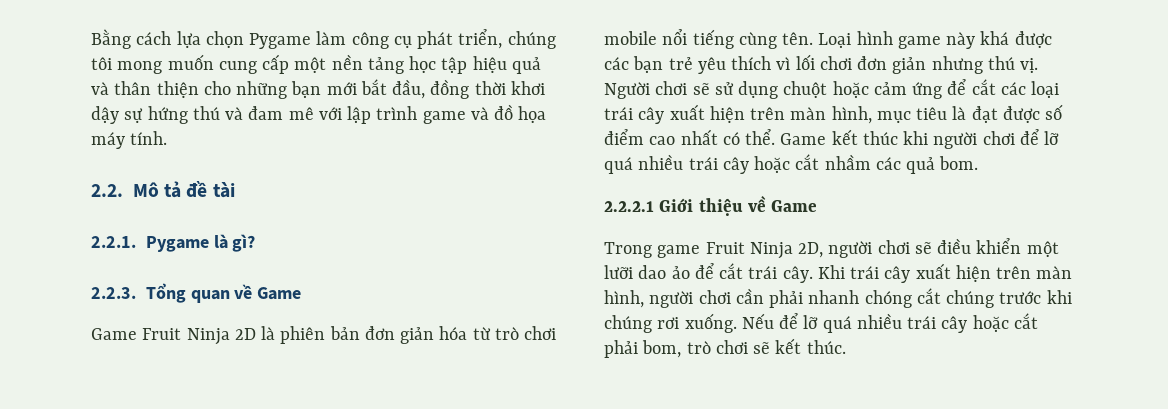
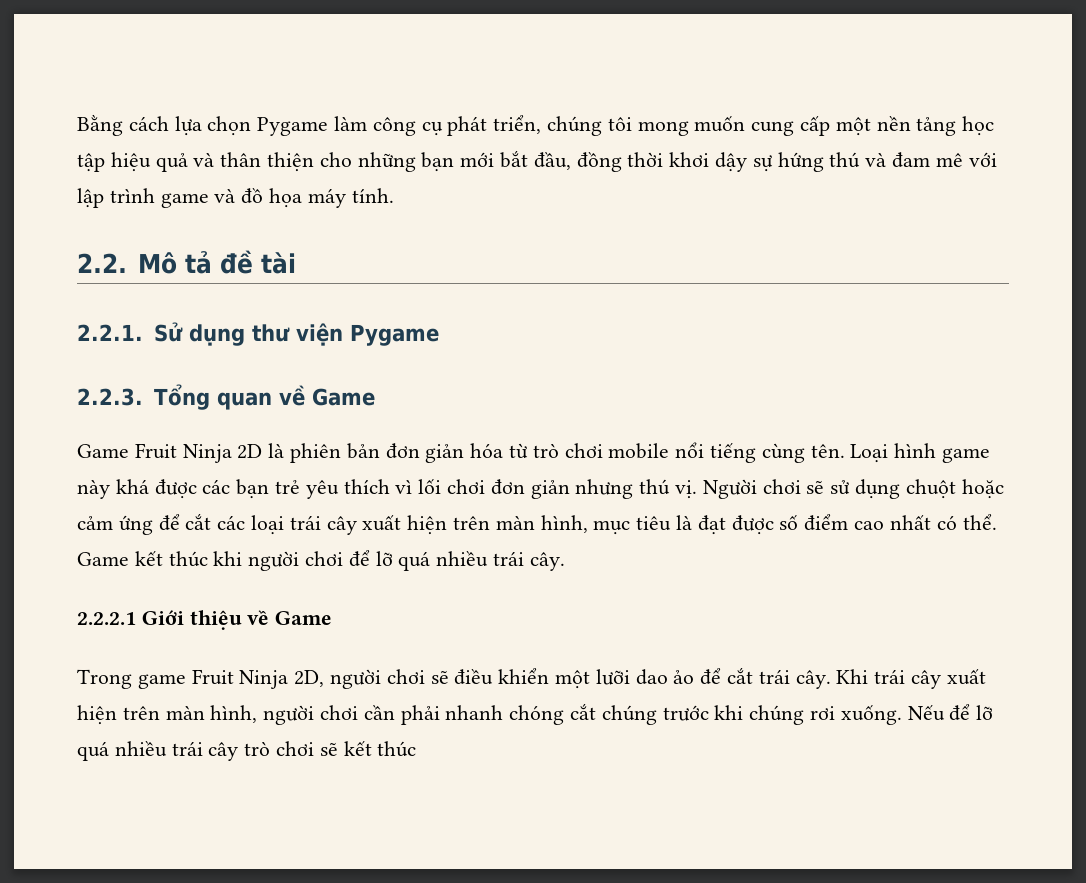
- 2.2.1. Pygame là gì?
+ 2.2.1. Sử dụng thư viện Pygame
- Game kết thúc khi người chơi để lỡ quá nhiều trái cây hoặc cắt nhầm các quả bom.
+ Game kết thúc khi người chơi để lỡ quá nhiều trái cây.
- Nếu để lỡ quá nhiều trái cây hoặc cắt phải bom, trò chơi sẽ kết thúc.
+ Nếu để lỡ quá nhiều trái cây trò chơi sẽ kết thúc

